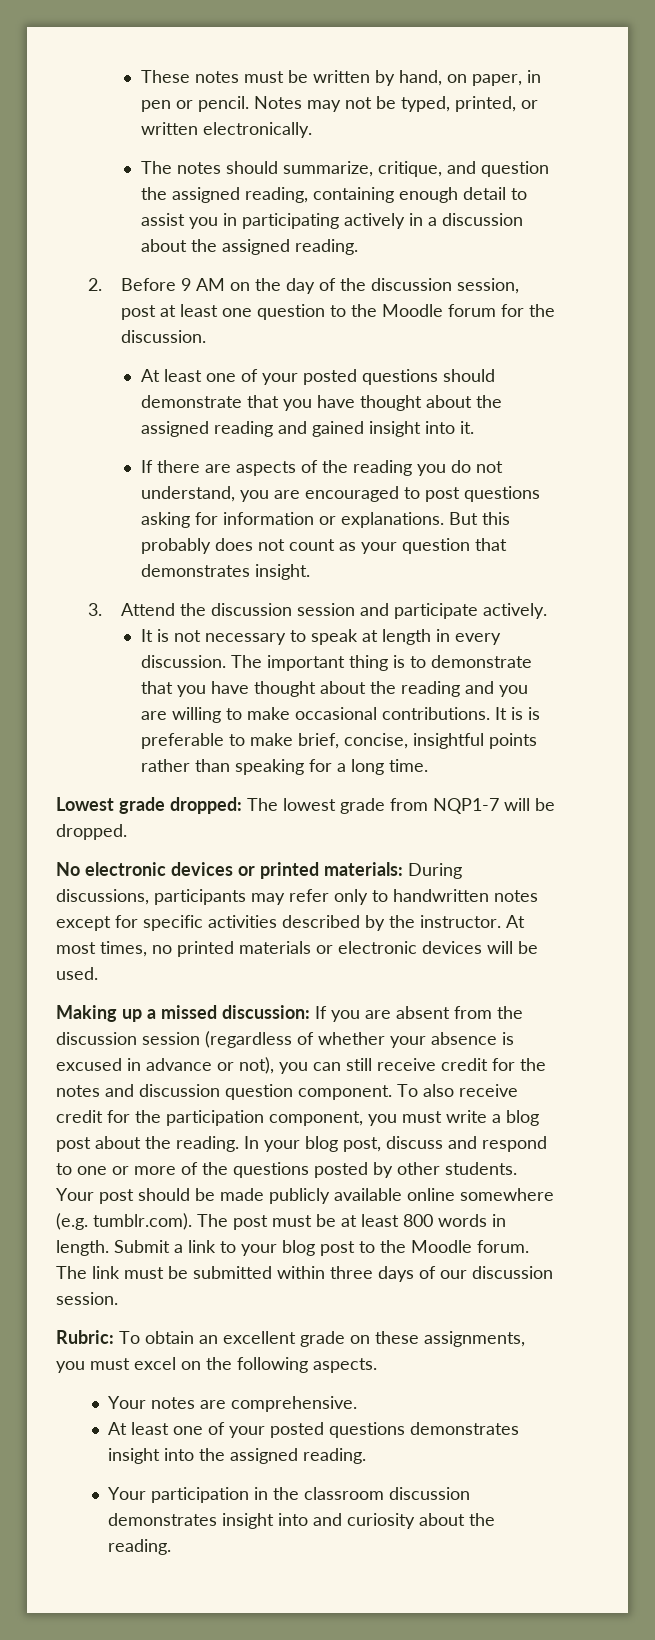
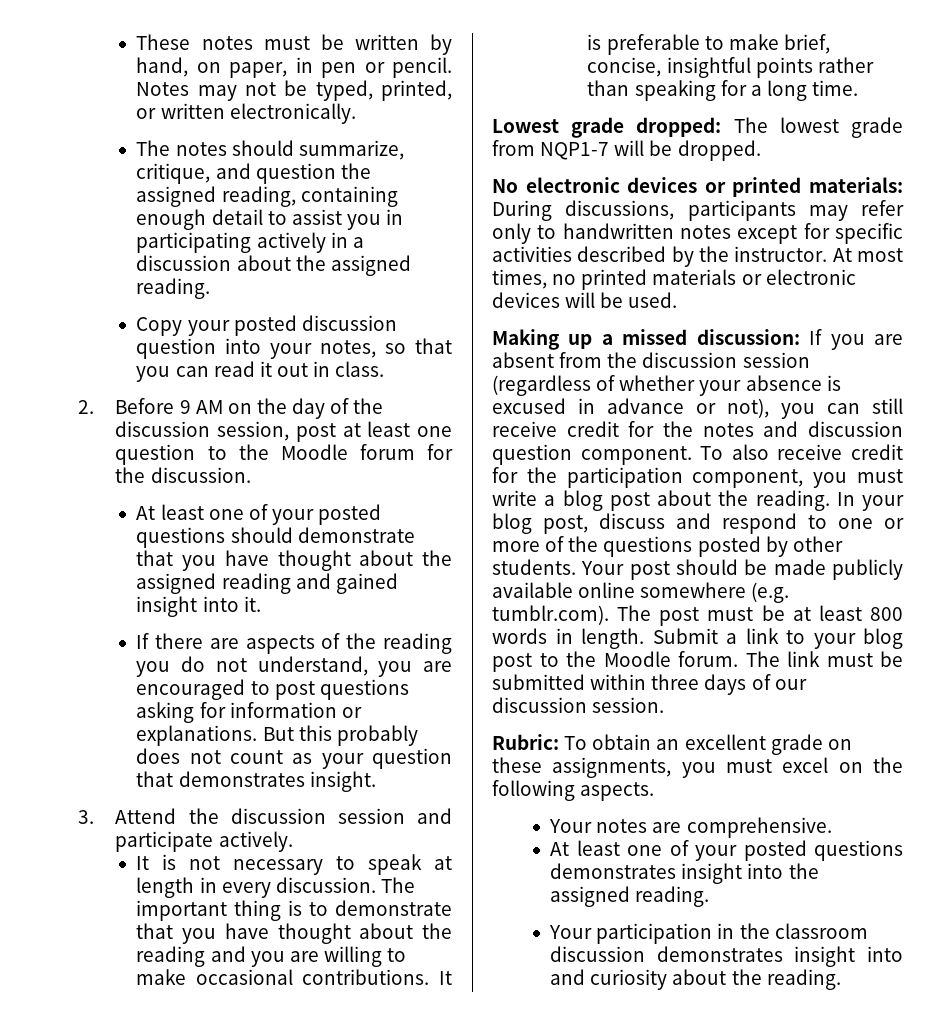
+ Copy your posted discussion question into your notes, so that you can read it out in class.
- It is is preferable to make brief, concise, insightful points rather than speaking for a long time.
+ It is preferable to make brief, concise, insightful points rather than speaking for a long time.

